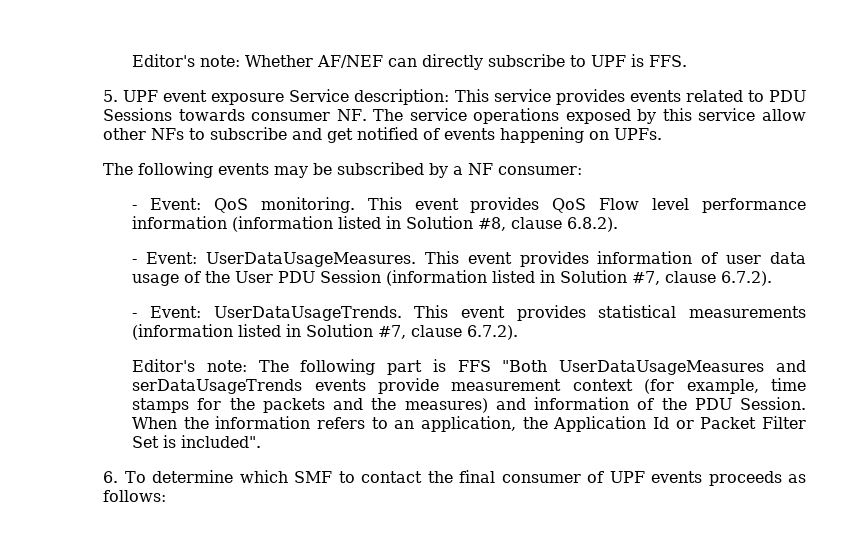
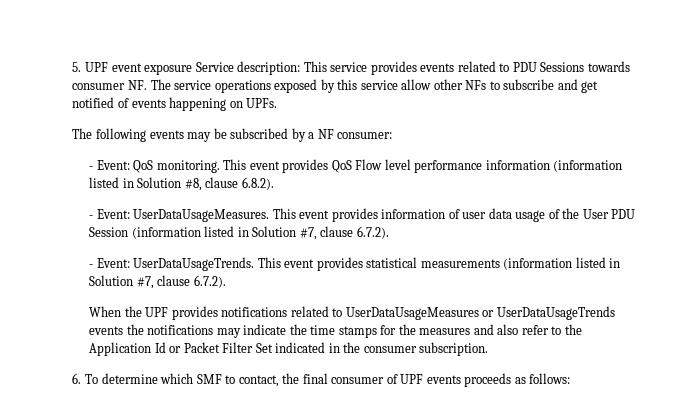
- Editor's note: Whether AF/NEF can directly subscribe to UPF is FFS.
- Editor's note: The following part is FFS "Both UserDataUsageMeasures and serDataUsageTrends events provide measurement context (for example, time stamps for the packets and the measures) and information of the PDU Session. When the information refers to an application, the Application Id or Packet Filter Set is included".
+ When the UPF provides notifications related to UserDataUsageMeasures or UserDataUsageTrends events the notifications may indicate the time stamps for the measures and also refer to the Application Id or Packet Filter Set indicated in the consumer subscription.
- 6. To determine which SMF to contact the final consumer of UPF events proceeds as follows:
+ 6. To determine which SMF to contact, the final consumer of UPF events proceeds as follows:

